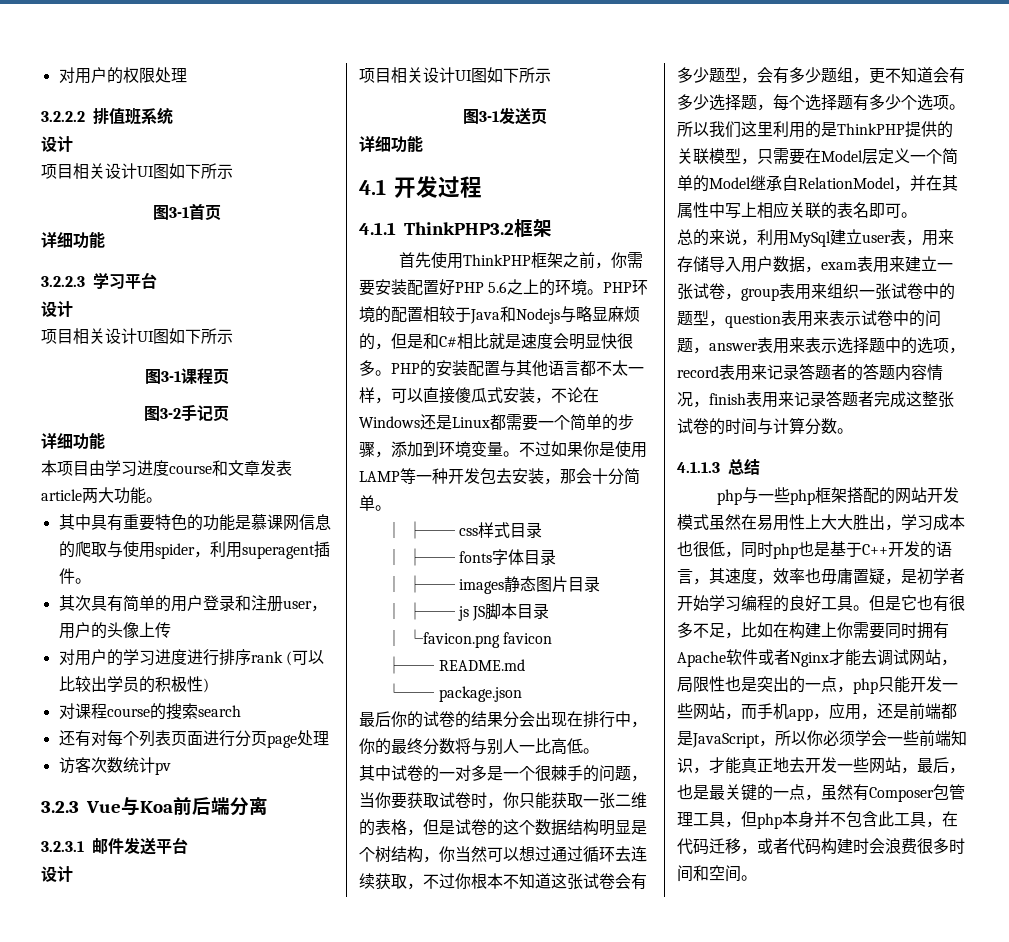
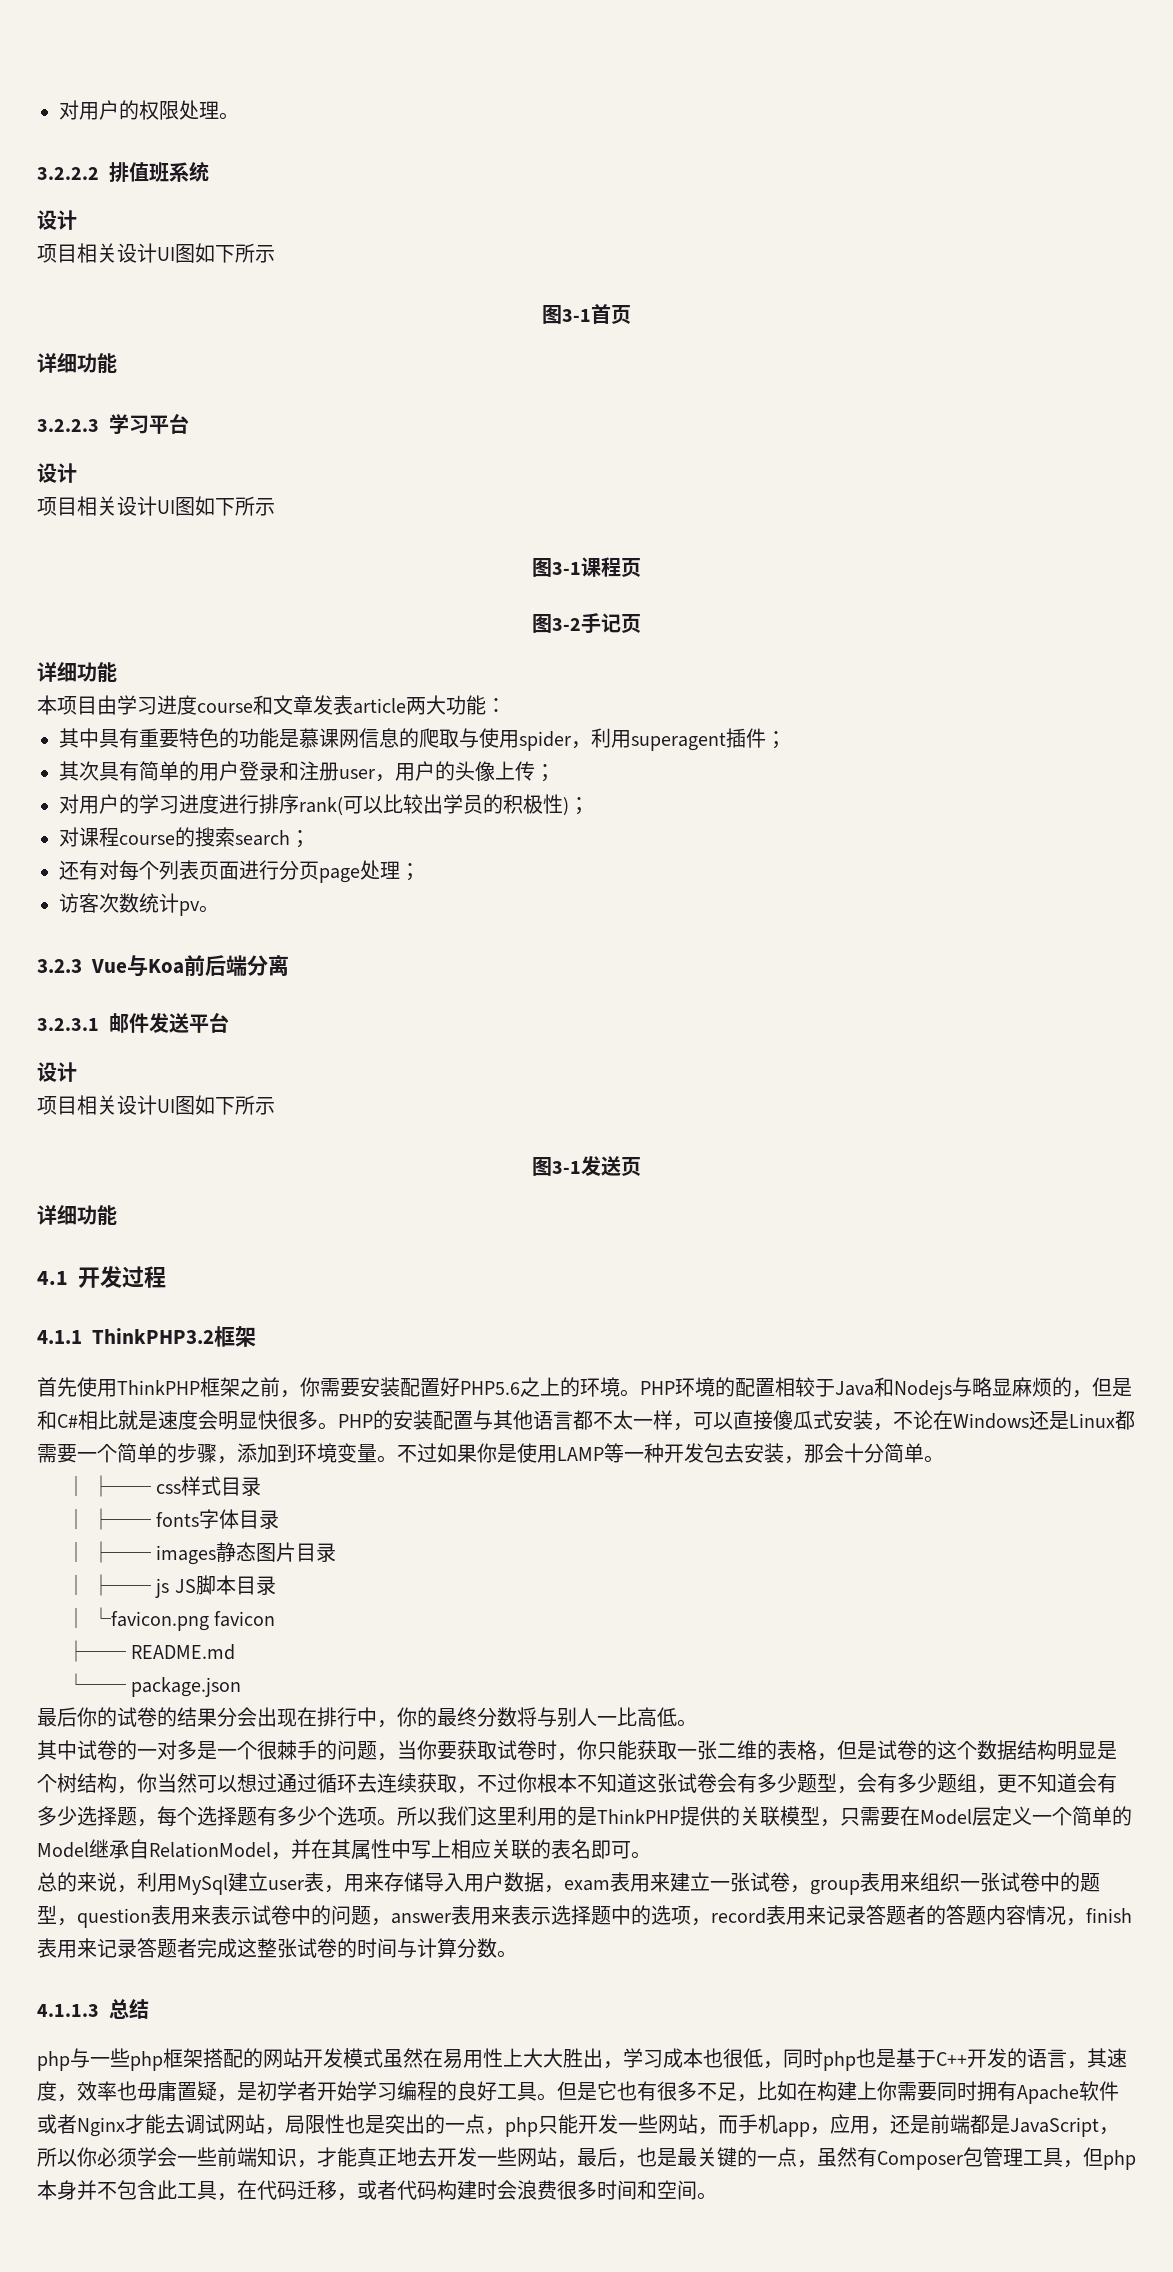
- 对用户的权限处理
+ 对用户的权限处理。
- 本项目由学习进度course和文章发表article两大功能。
+ 本项目由学习进度course和文章发表article两大功能：
- 其中具有重要特色的功能是慕课网信息的爬取与使用spider，利用superagent插件。
+ 其中具有重要特色的功能是慕课网信息的爬取与使用spider，利用superagent插件；
- 其次具有简单的用户登录和注册user，用户的头像上传
+ 其次具有简单的用户登录和注册user，用户的头像上传；
- 对用户的学习进度进行排序rank (可以比较出学员的积极性)
+ 对用户的学习进度进行排序rank(可以比较出学员的积极性)；
- 对课程course的搜索search
+ 对课程course的搜索search；
- 还有对每个列表页面进行分页page处理
+ 还有对每个列表页面进行分页page处理；
- 访客次数统计pv
+ 访客次数统计pv。
- 首先使用ThinkPHP框架之前，你需要安装配置好PHP 5.6之上的环境。
+ 首先使用ThinkPHP框架之前，你需要安装配置好PHP5.6之上的环境。

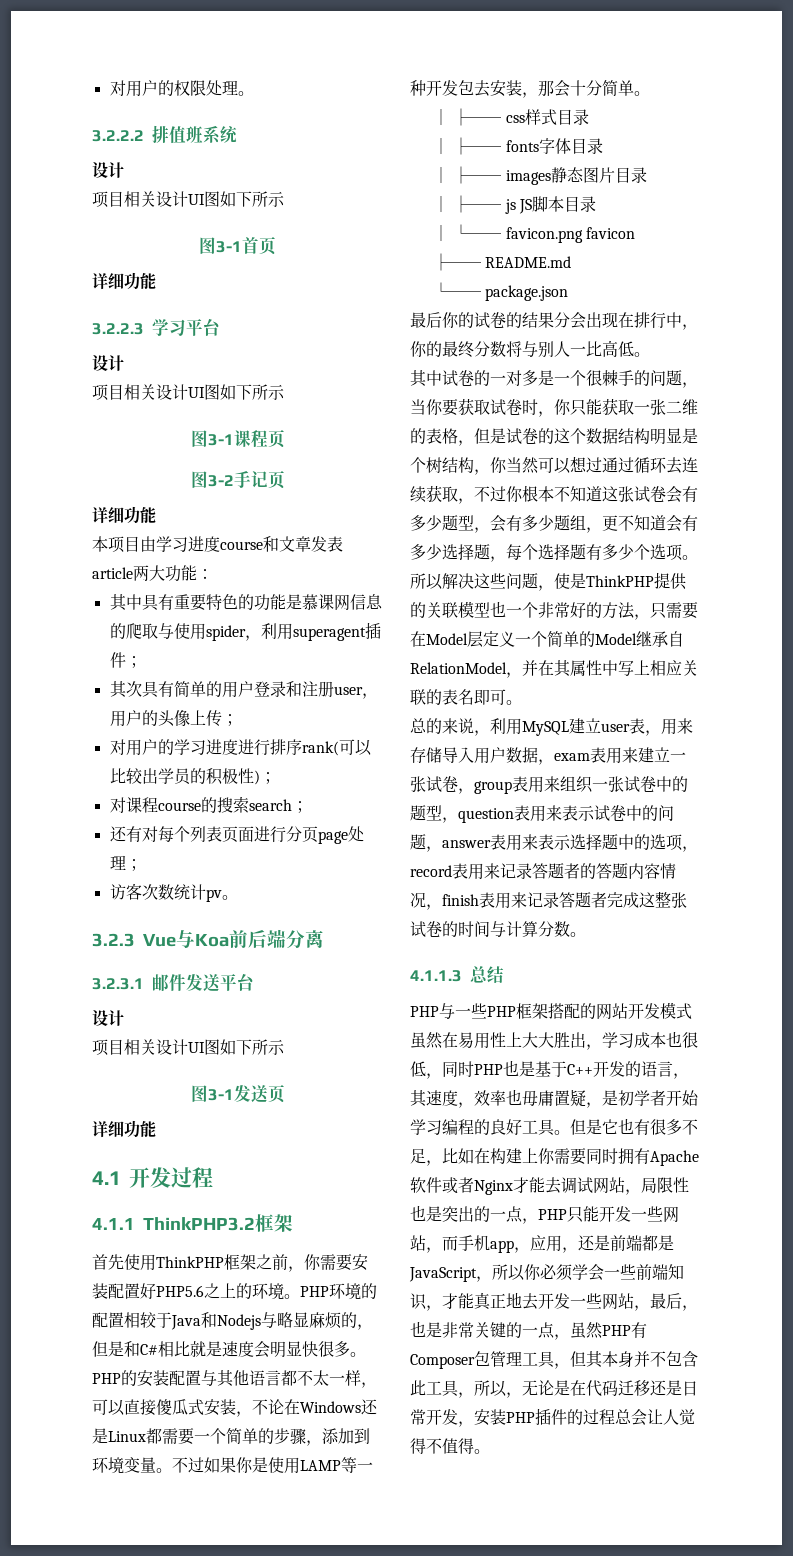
- │ └favicon.png favicon
+ │ └── favicon.png favicon
- 所以我们这里利用的是ThinkPHP提供的关联模型，只需要在Model层定义一个简单的Model继承自RelationModel，并在其属性中写上相应关联的表名即可。
+ 所以解决这些问题，使是ThinkPHP提供的关联模型也一个非常好的方法，只需要在Model层定义一个简单的Model继承自RelationModel，并在其属性中写上相应关联的表名即可。
- 总的来说，利用MySql建立user表，用来存储导入用户数据，exam表用来建立一张试卷，group表用来组织一张试卷中的题型，question表用来表示试卷中的问题，answer表用来表示选择题中的选项，record表用来记录答题者的答题内容情况，finish表用来记录答题者完成这整张试卷的时间与计算分数。
+ 总的来说，利用MySQL建立user表，用来存储导入用户数据，exam表用来建立一张试卷，group表用来组织一张试卷中的题型，question表用来表示试卷中的问题，answer表用来表示选择题中的选项，record表用来记录答题者的答题内容情况，finish表用来记录答题者完成这整张试卷的时间与计算分数。
- php与一些php框架搭配的网站开发模式虽然在易用性上大大胜出，学习成本也很低，同时php也是基于C++开发的语言，其速度，效率也毋庸置疑，是初学者开始学习编程的良好工具。
+ PHP与一些PHP框架搭配的网站开发模式虽然在易用性上大大胜出，学习成本也很低，同时PHP也是基于C++开发的语言，其速度，效率也毋庸置疑，是初学者开始学习编程的良好工具。
- 但是它也有很多不足，比如在构建上你需要同时拥有Apache软件或者Nginx才能去调试网站，局限性也是突出的一点，php只能开发一些网站，而手机app，应用，还是前端都是JavaScript，所以你必须学会一些前端知识，才能真正地去开发一些网站，最后，也是最关键的一点，虽然有Composer包管理工具，但php本身并不包含此工具，在代码迁移，或者代码构建时会浪费很多时间和空间。
+ 但是它也有很多不足，比如在构建上你需要同时拥有Apache软件或者Nginx才能去调试网站，局限性也是突出的一点，PHP只能开发一些网站，而手机app，应用，还是前端都是JavaScript，所以你必须学会一些前端知识，才能真正地去开发一些网站，最后，也是非常关键的一点，虽然PHP有Composer包管理工具，但其本身并不包含此工具，所以，无论是在代码迁移还是日常开发，安装PHP插件的过程总会让人觉得不值得。

